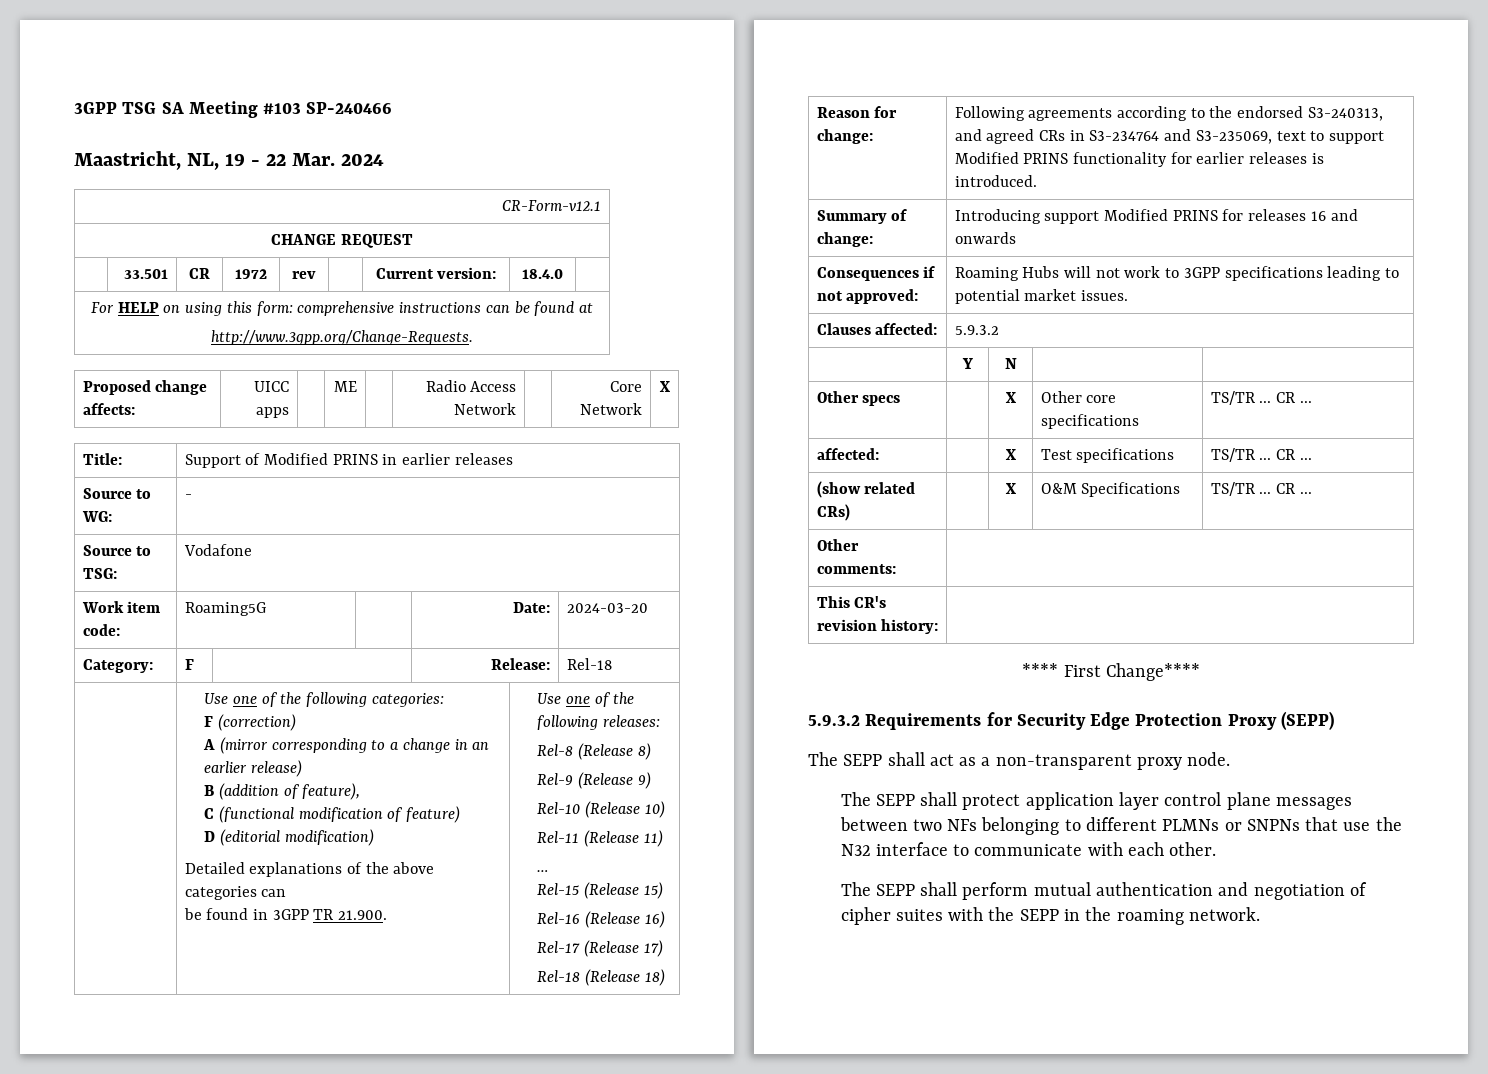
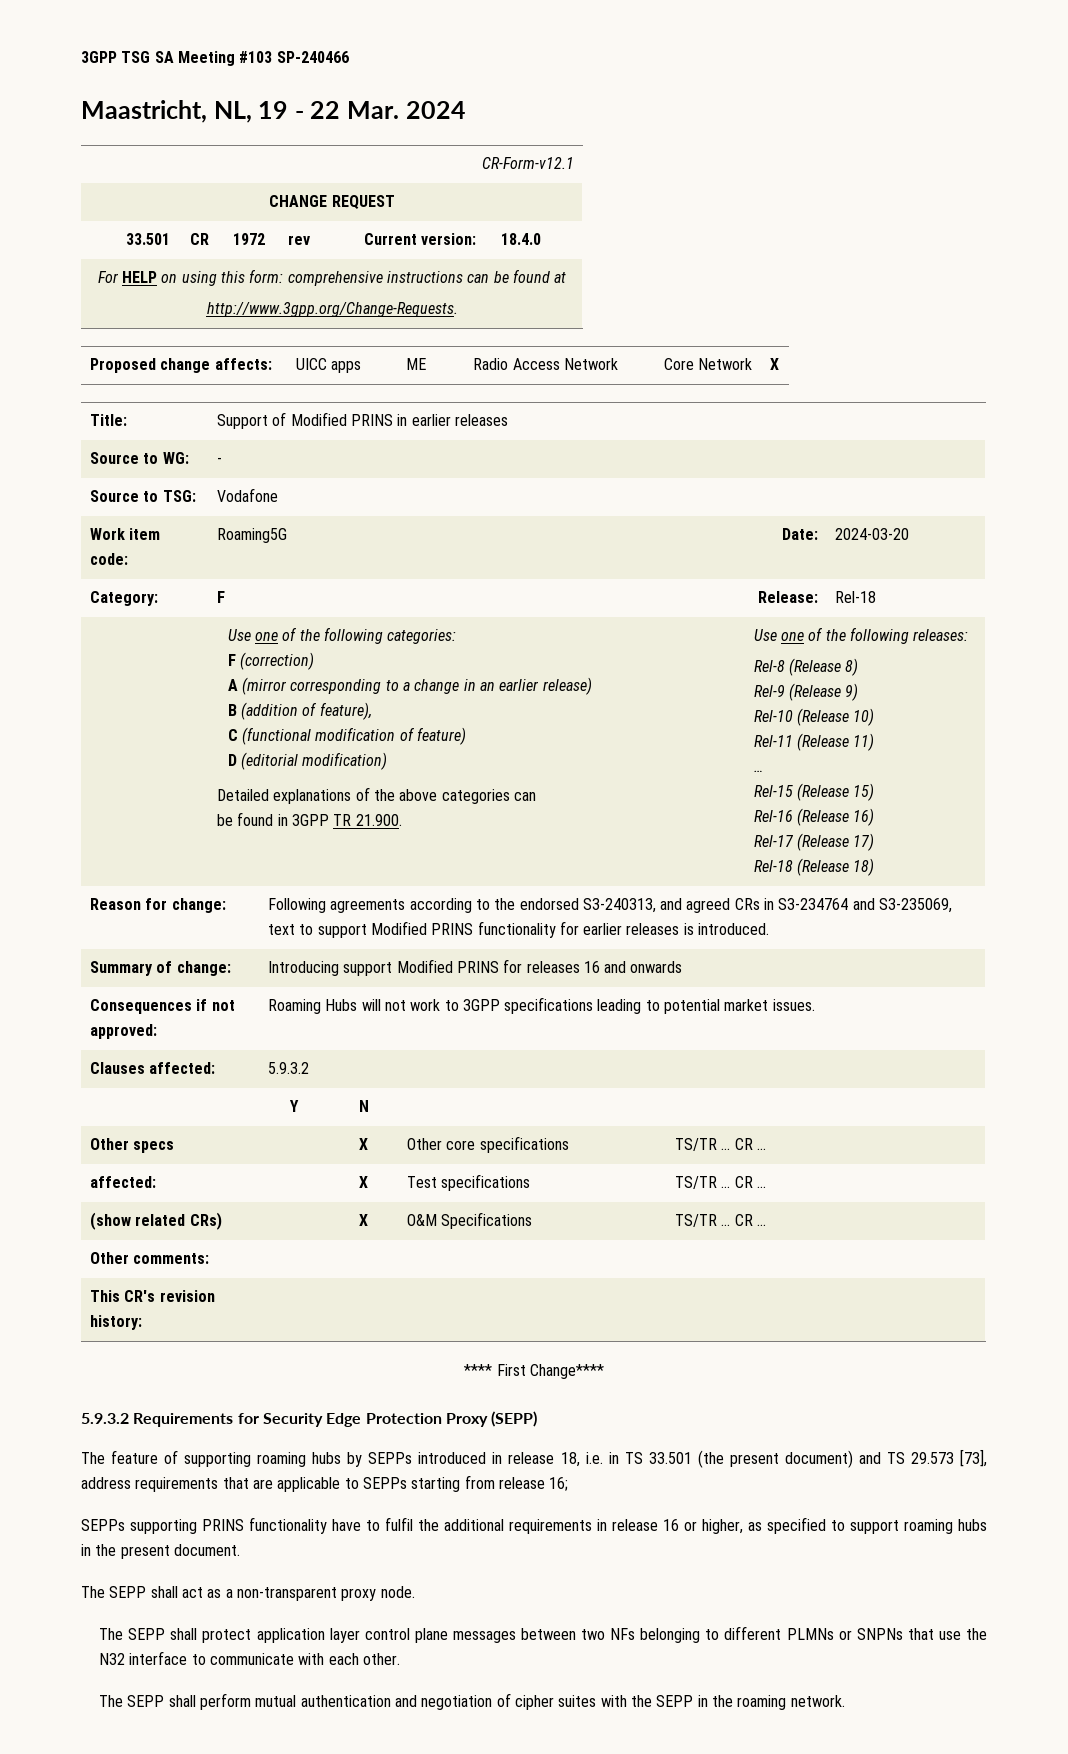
+ The feature of supporting roaming hubs by SEPPs introduced in release 18, i.e. in TS 33.501 (the present document) and TS 29.573 [73], address requirements that are applicable to SEPPs starting from release 16;
+ SEPPs supporting PRINS functionality have to fulfil the additional requirements in release 16 or higher, as specified to support roaming hubs in the present document.

